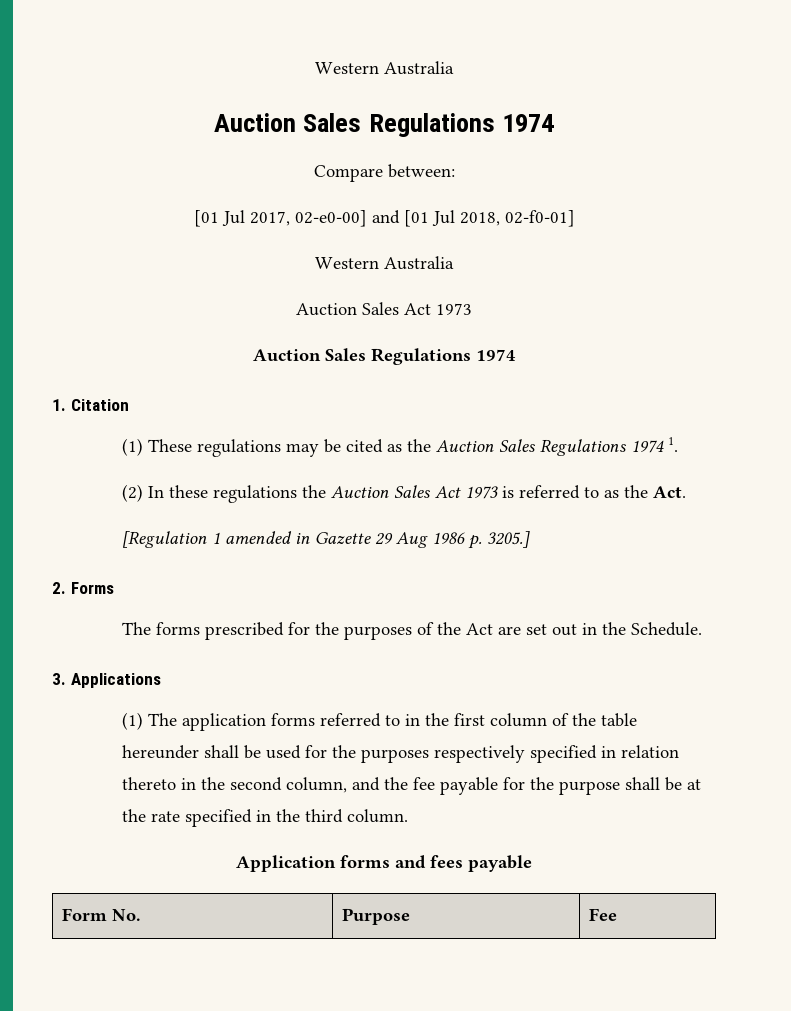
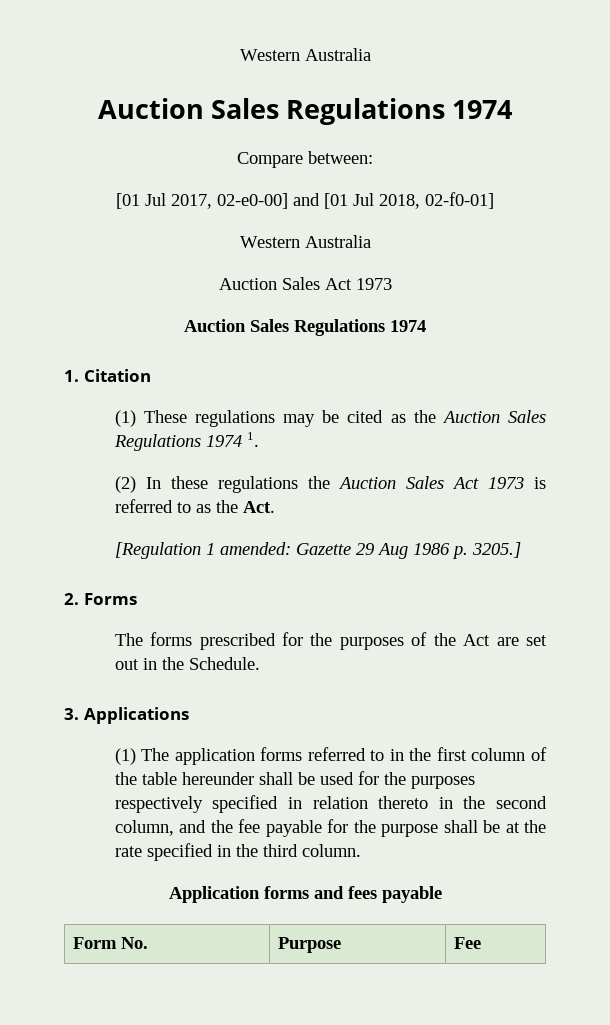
- [Regulation 1 amended in Gazette 29 Aug 1986 p. 3205.]
+ [Regulation 1 amended: Gazette 29 Aug 1986 p. 3205.]

